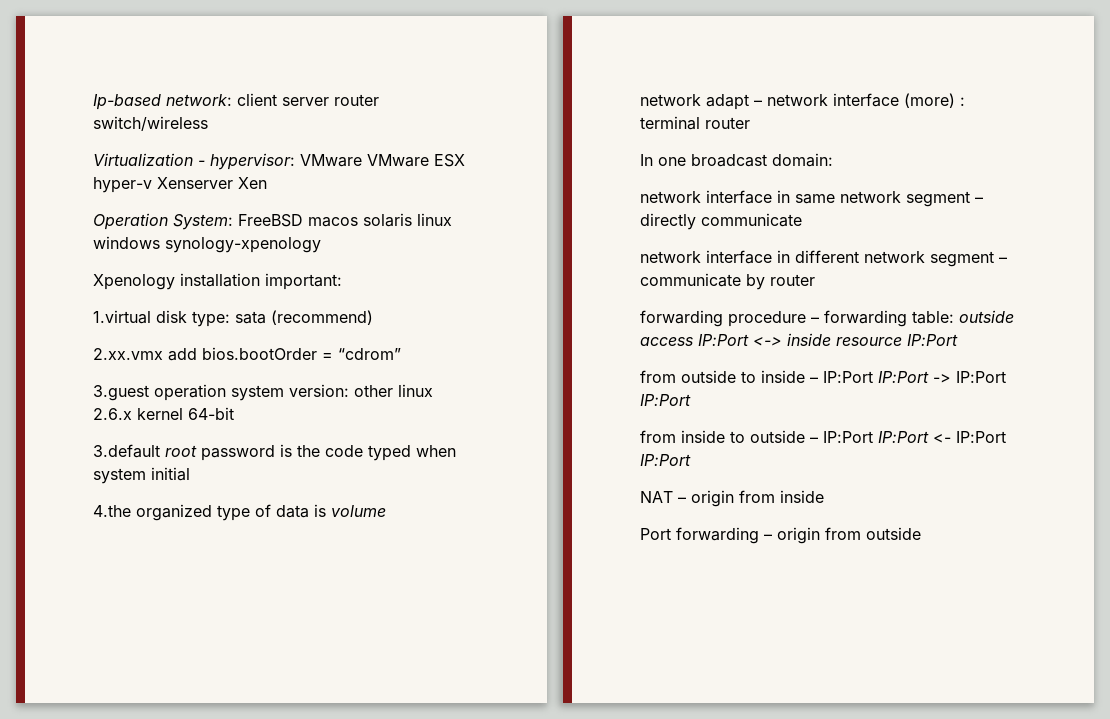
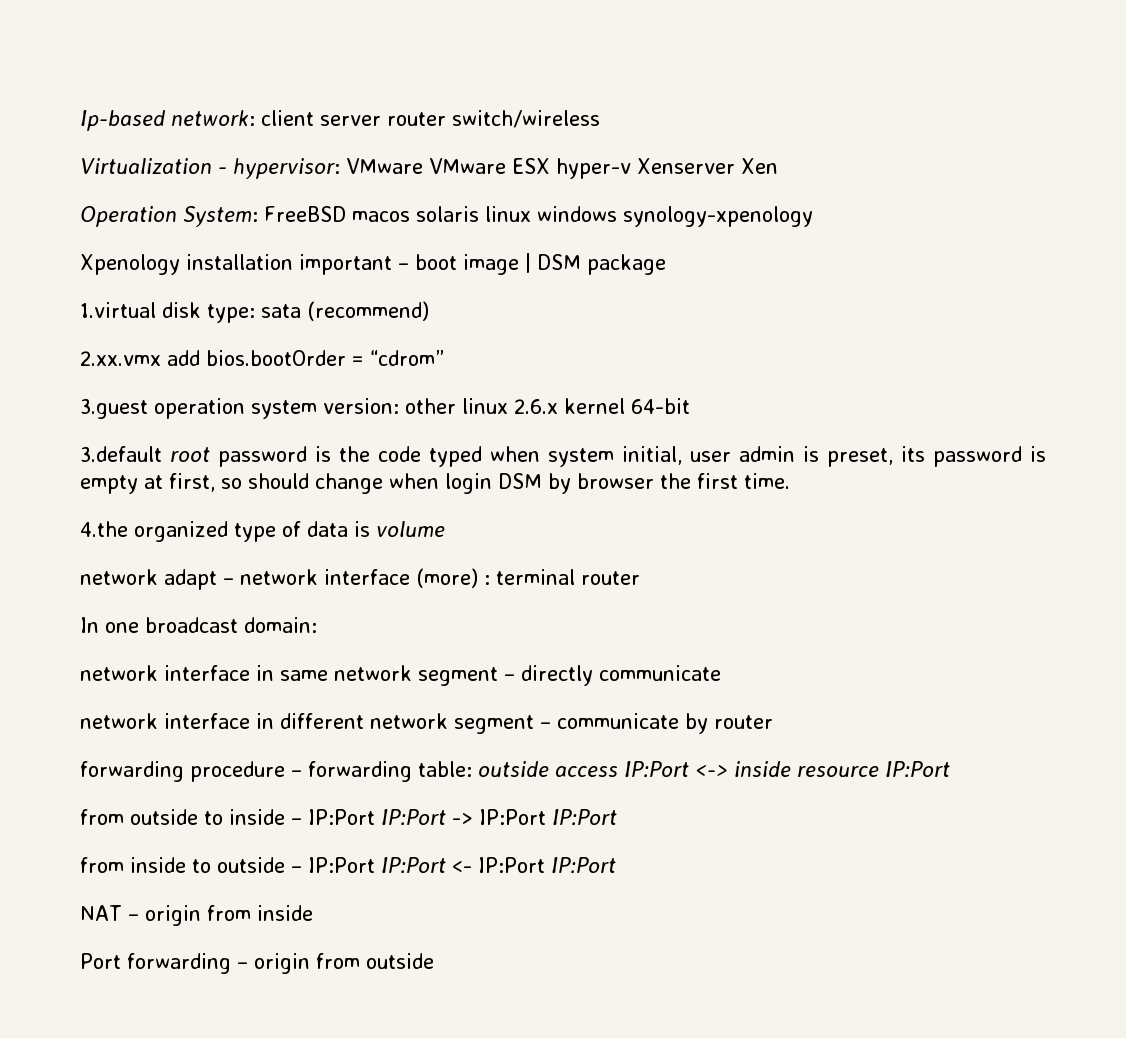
- Xpenology installation important:
+ Xpenology installation important – boot image | DSM package
- 3.default root password is the code typed when system initial
+ 3.default root password is the code typed when system initial, user admin is preset, its password is empty at first, so should change when login DSM by browser the first time.

